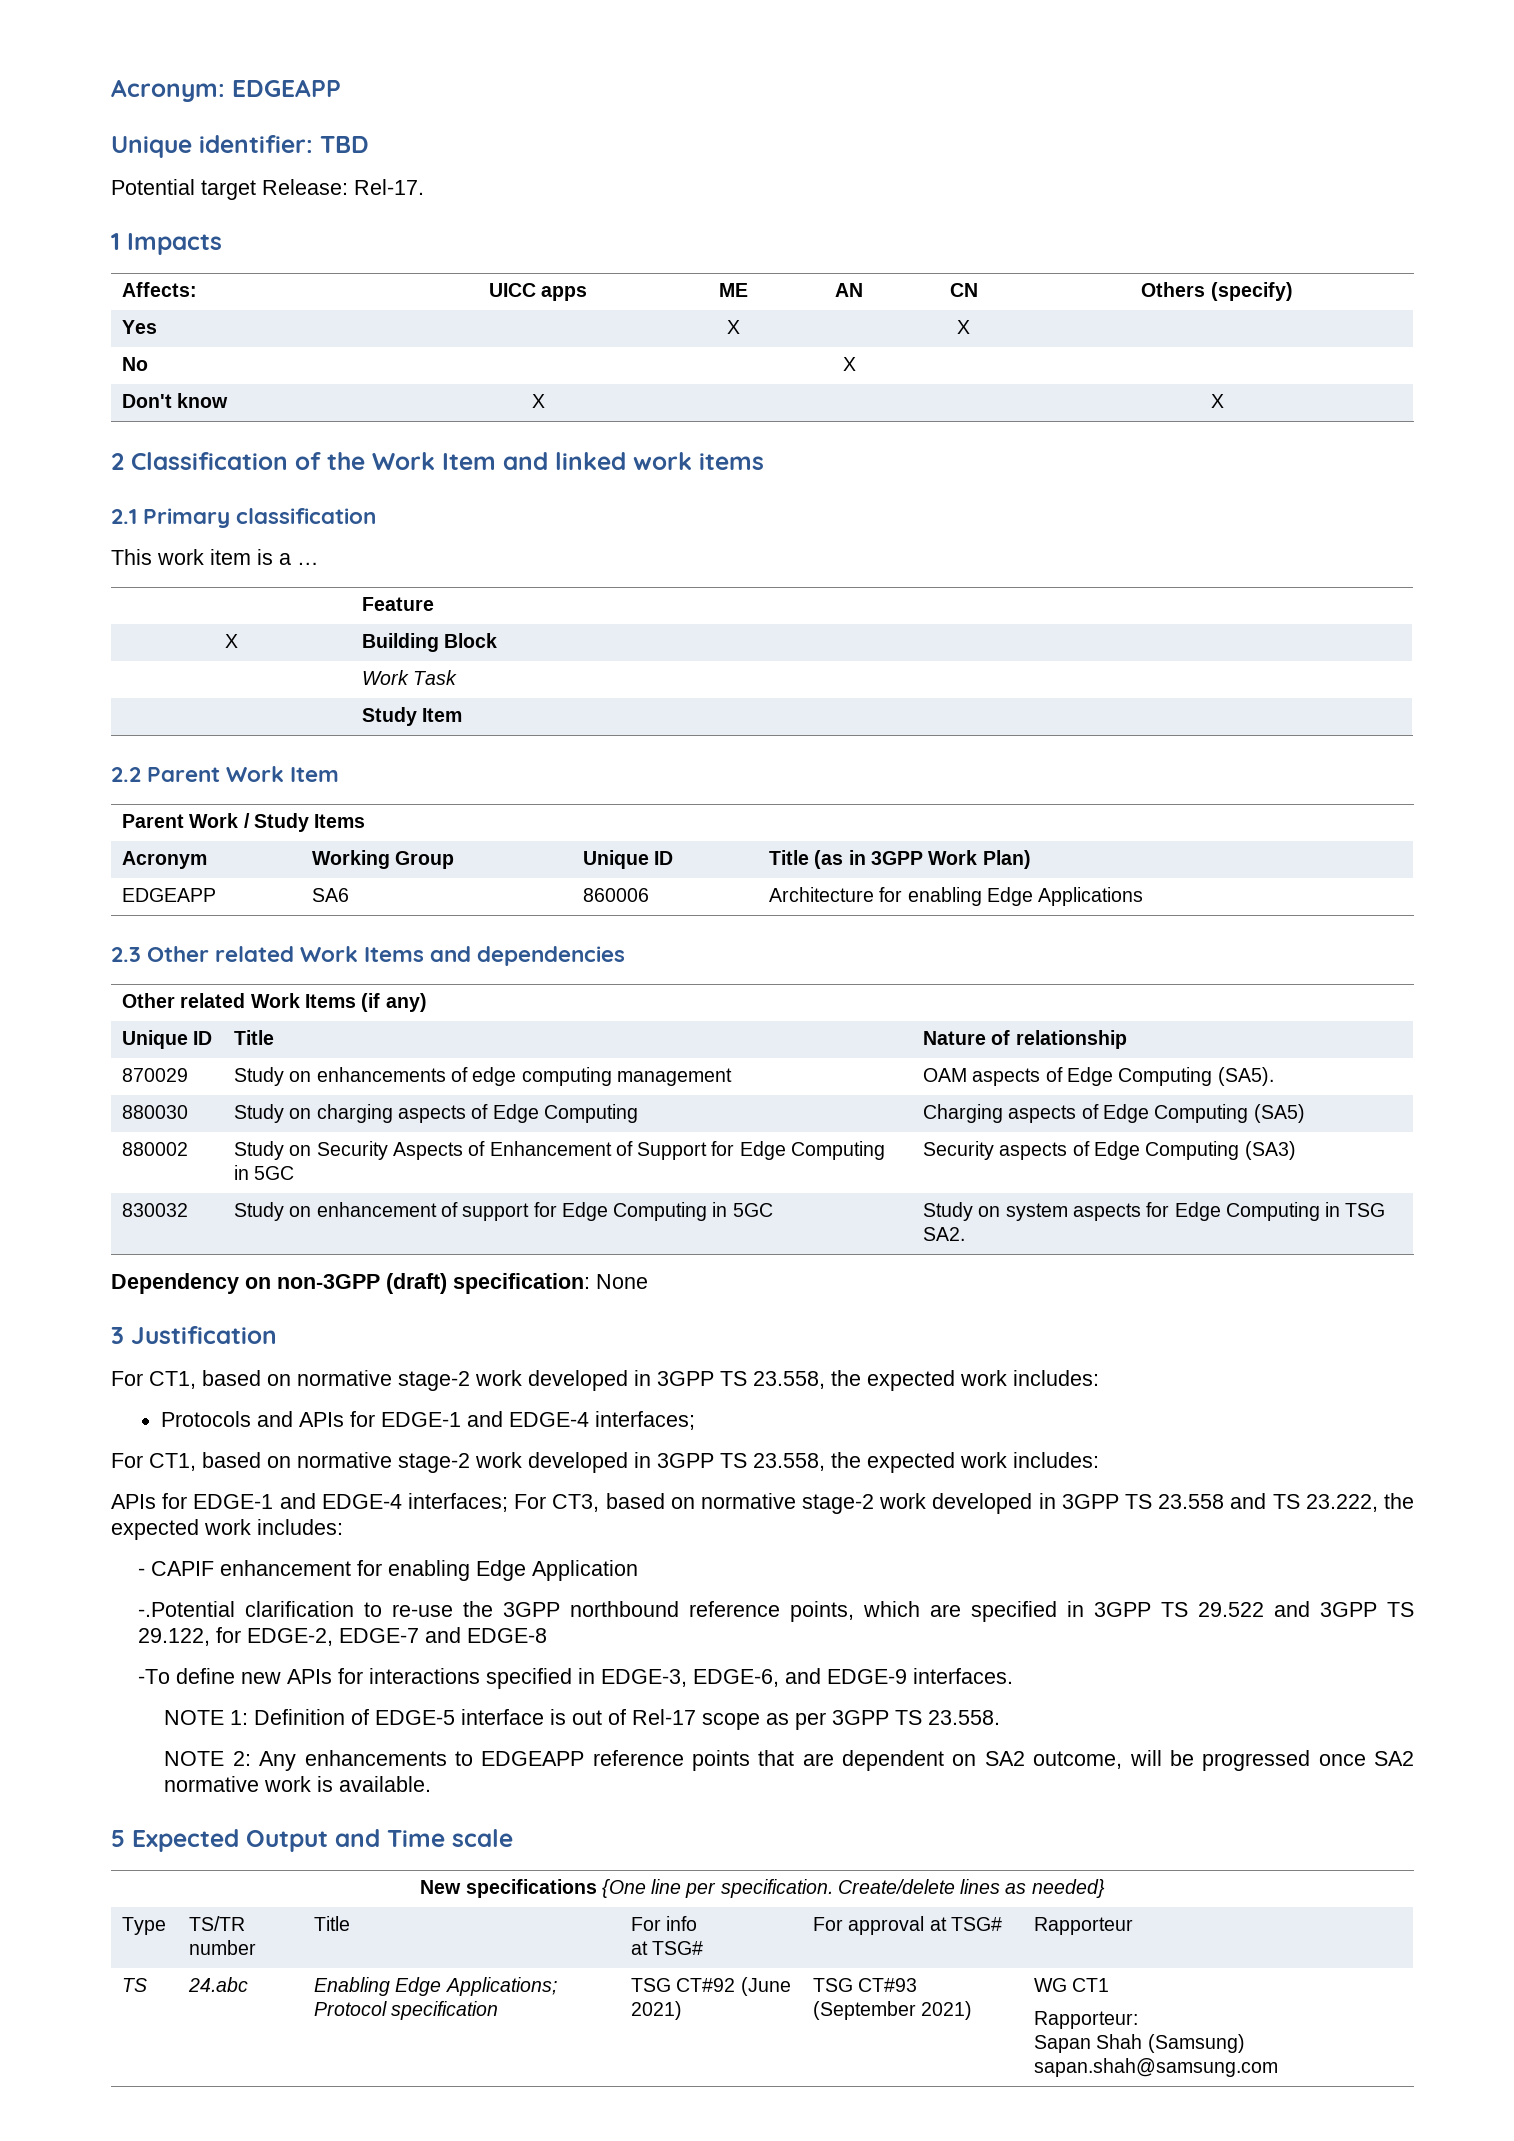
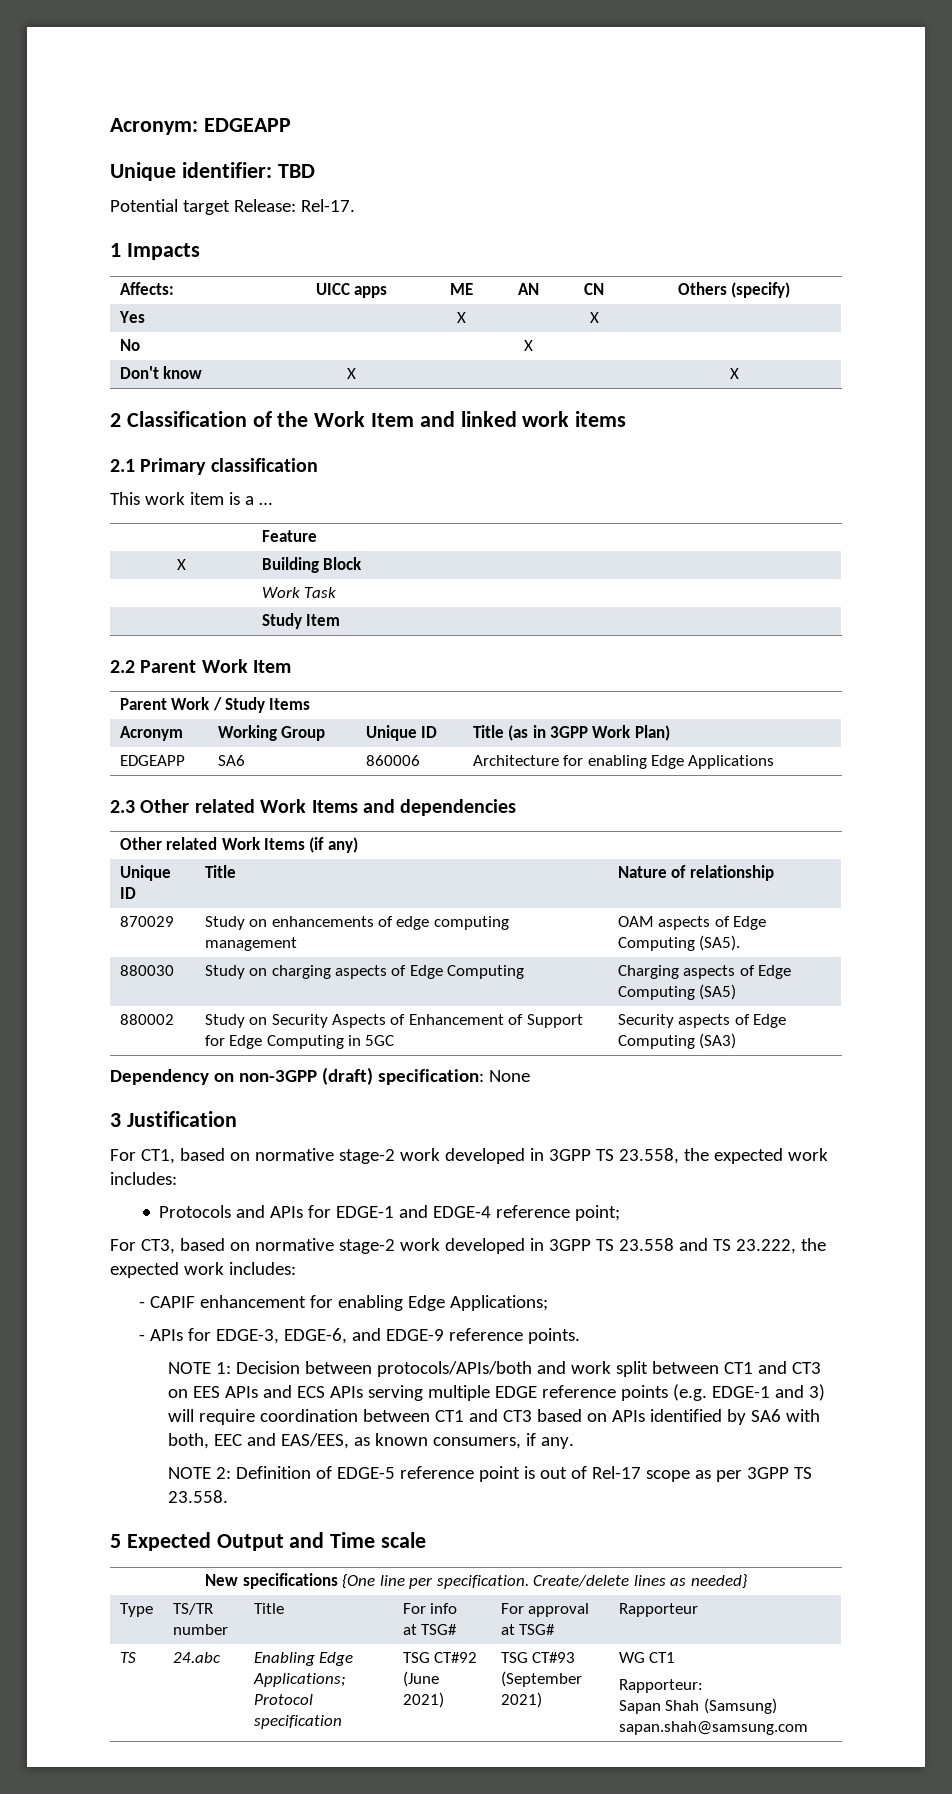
- 830032 | Study on enhancement of support for Edge Computing in 5GC | Study on system aspects for Edge Computing in TSG SA2.
- Protocols and APIs for EDGE-1 and EDGE-4 interfaces;
- For CT1, based on normative stage-2 work developed in 3GPP TS 23.558, the expected work includes:
- APIs for EDGE-1 and EDGE-4 interfaces; For CT3, based on normative stage-2 work developed in 3GPP TS 23.558 and TS 23.222, the expected work includes:
+ Protocols and APIs for EDGE-1 and EDGE-4 reference point;
+ For CT3, based on normative stage-2 work developed in 3GPP TS 23.558 and TS 23.222, the expected work includes:
- - CAPIF enhancement for enabling Edge Application
- -.Potential clarification to re-use the 3GPP northbound reference points, which are specified in 3GPP TS 29.522 and 3GPP TS 29.122, for EDGE-2, EDGE-7 and EDGE-8
- -To define new APIs for interactions specified in EDGE-3, EDGE-6, and EDGE-9 interfaces.
+ - CAPIF enhancement for enabling Edge Applications;
+ - APIs for EDGE-3, EDGE-6, and EDGE-9 reference points.
- NOTE 1: Definition of EDGE-5 interface is out of Rel-17 scope as per 3GPP TS 23.558.
+ NOTE 1: Decision between protocols/APIs/both and work split between CT1 and CT3 on EES APIs and ECS APIs serving multiple EDGE reference points (e.g. EDGE-1 and 3) will require coordination between CT1 and CT3 based on APIs identified by SA6 with both, EEC and EAS/EES, as known consumers, if any.
+ NOTE 2: Definition of EDGE-5 reference point is out of Rel-17 scope as per 3GPP TS 23.558.
- NOTE 2: Any enhancements to EDGEAPP reference points that are dependent on SA2 outcome, will be progressed once SA2 normative work is available.

